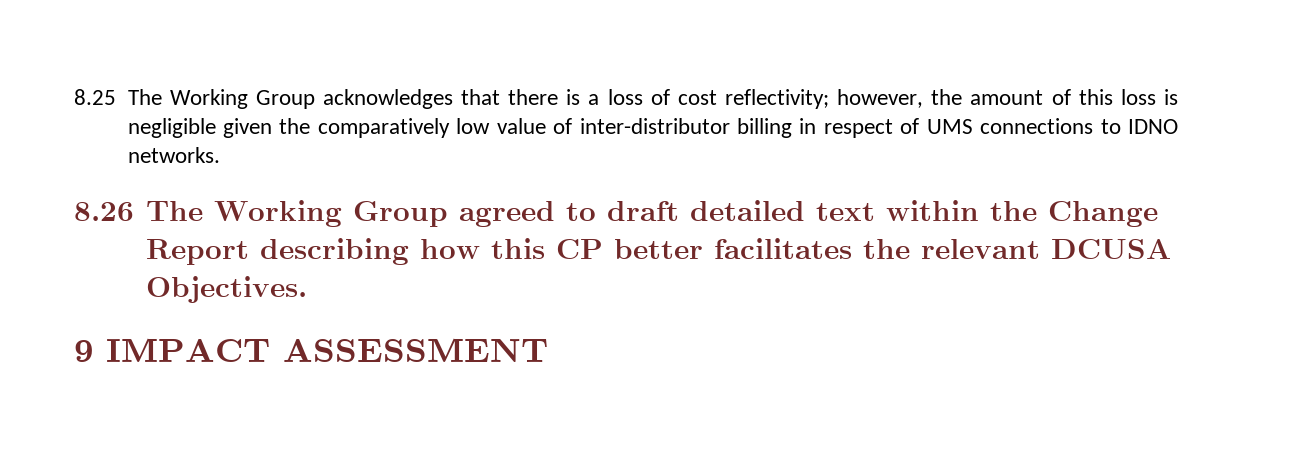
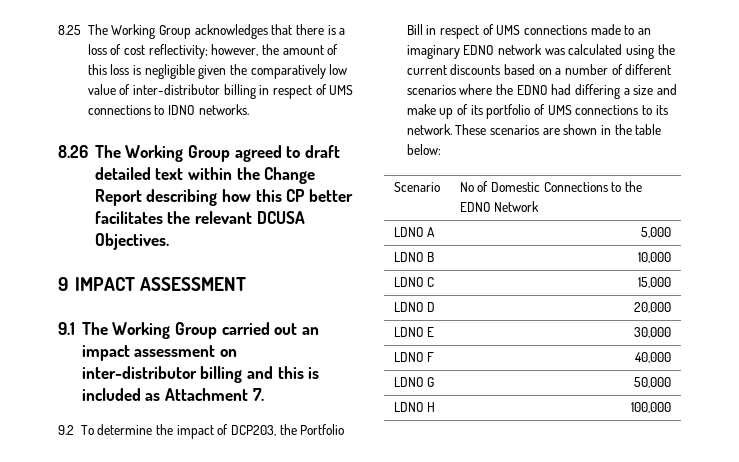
+ 9.1 The Working Group carried out an impact assessment on inter-distributor billing and this is included as Attachment 7.
+ 9.2 To determine the impact of DCP203, the Portfolio Bill in respect of UMS connections made to an imaginary EDNO network was calculated using the current discounts based on a number of different scenarios where the EDNO had differing a size and make up of its portfolio of UMS connections to its network. These scenarios are shown in the table below:
+ Scenario | No of Domestic Connections to the EDNO Network
+ LDNO A | 5,000
+ LDNO B | 10,000
+ LDNO C | 15,000
+ LDNO D | 20,000
+ LDNO E | 30,000
+ LDNO F | 40,000
+ LDNO G | 50,000
+ LDNO H | 100,000

